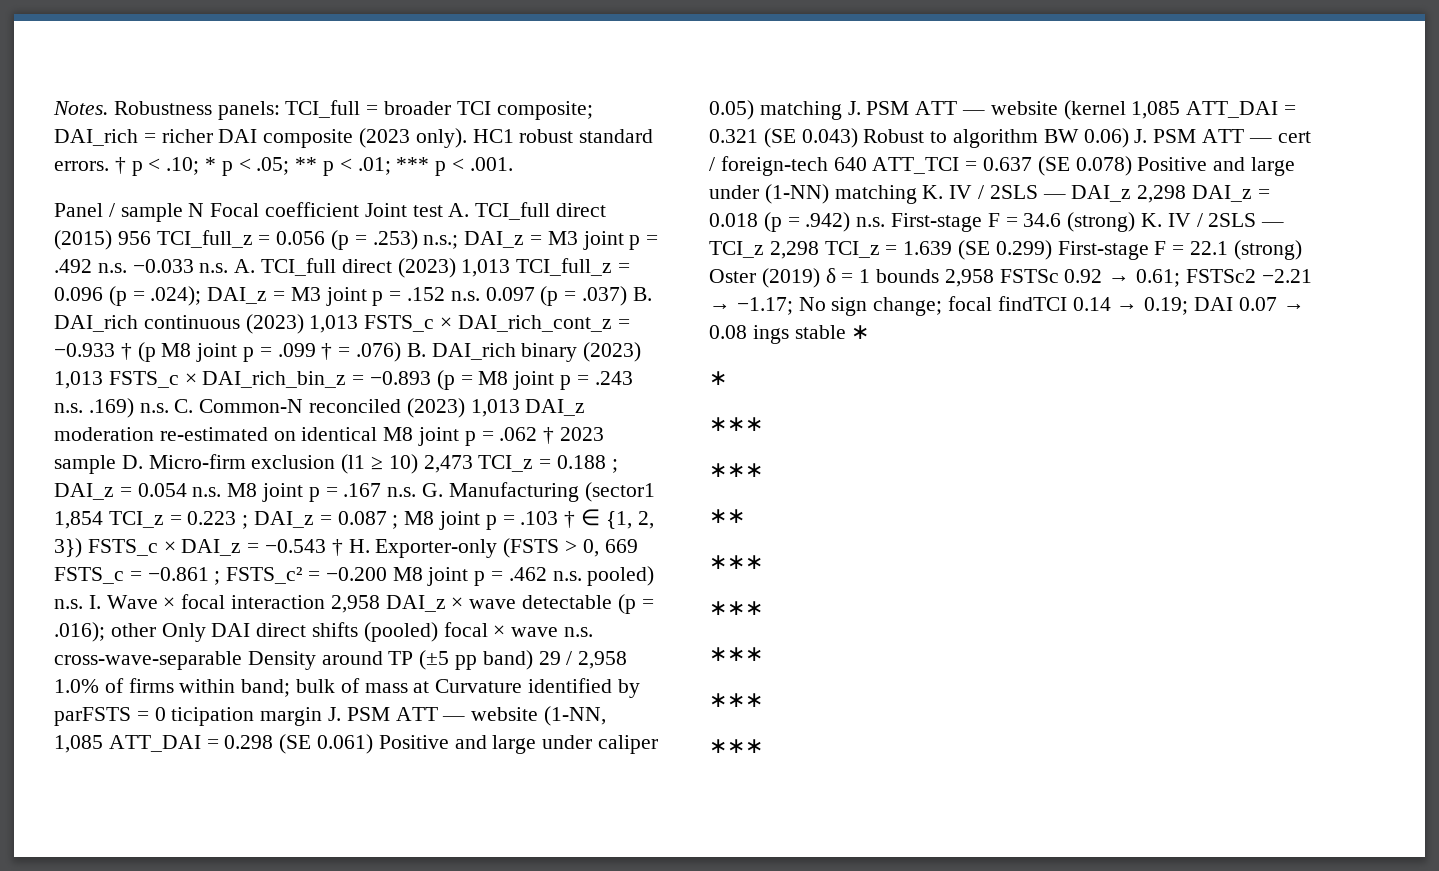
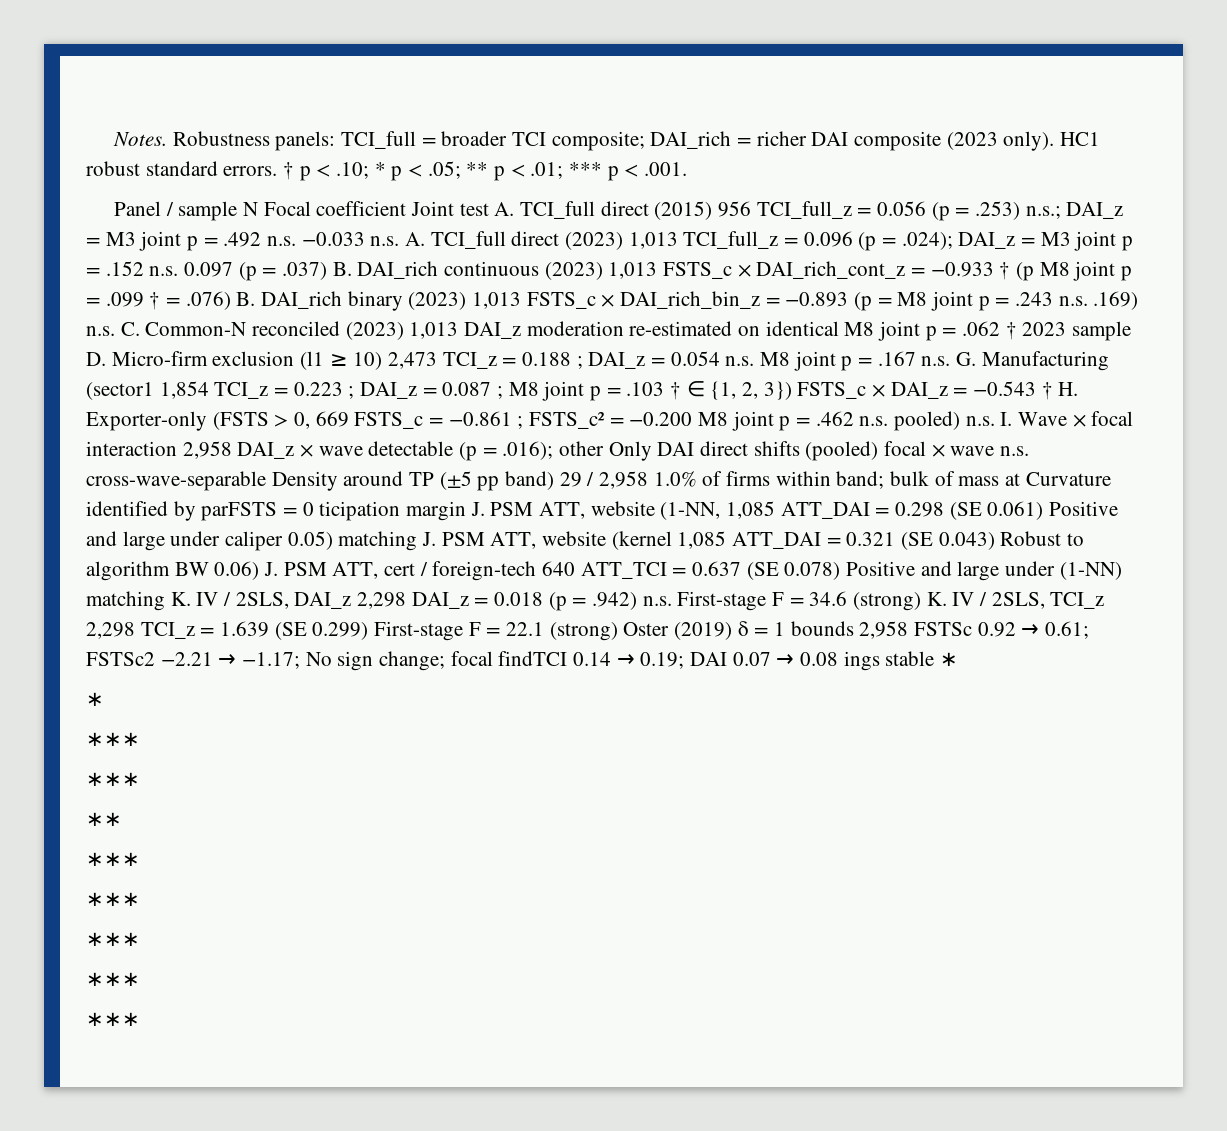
- bulk of mass at Curvature identified by parFSTS = 0 ticipation margin J. PSM ATT — website (1-NN, 1,085 ATT_DAI = 0.298 (SE 0.061) Positive and large under caliper 0.05) matching J. PSM ATT — website (kernel 1,085 ATT_DAI = 0.321 (SE 0.043) Robust to algorithm BW 0.06) J. PSM ATT — cert / foreign-tech 640 ATT_TCI = 0.637 (SE 0.078) Positive and large under (1-NN) matching K. IV / 2SLS — DAI_z 2,298 DAI_z = 0.018 (p = .942) n.s. First-stage F = 34.6 (strong) K. IV / 2SLS — TCI_z 2,298 TCI_z = 1.639 (SE 0.299) First-stage F = 22.1 (strong) Oster (2019) δ = 1 bounds 2,958 FSTSc 0.92 → 0.61;
+ bulk of mass at Curvature identified by parFSTS = 0 ticipation margin J. PSM ATT, website (1-NN, 1,085 ATT_DAI = 0.298 (SE 0.061) Positive and large under caliper 0.05) matching J. PSM ATT, website (kernel 1,085 ATT_DAI = 0.321 (SE 0.043) Robust to algorithm BW 0.06) J. PSM ATT, cert / foreign-tech 640 ATT_TCI = 0.637 (SE 0.078) Positive and large under (1-NN) matching K. IV / 2SLS, DAI_z 2,298 DAI_z = 0.018 (p = .942) n.s. First-stage F = 34.6 (strong) K. IV / 2SLS, TCI_z 2,298 TCI_z = 1.639 (SE 0.299) First-stage F = 22.1 (strong) Oster (2019) δ = 1 bounds 2,958 FSTSc 0.92 → 0.61;

